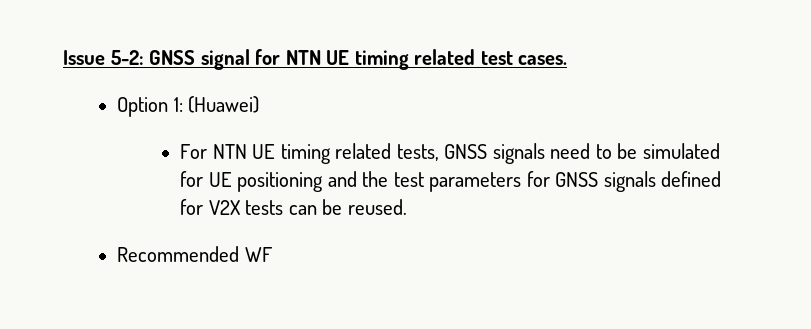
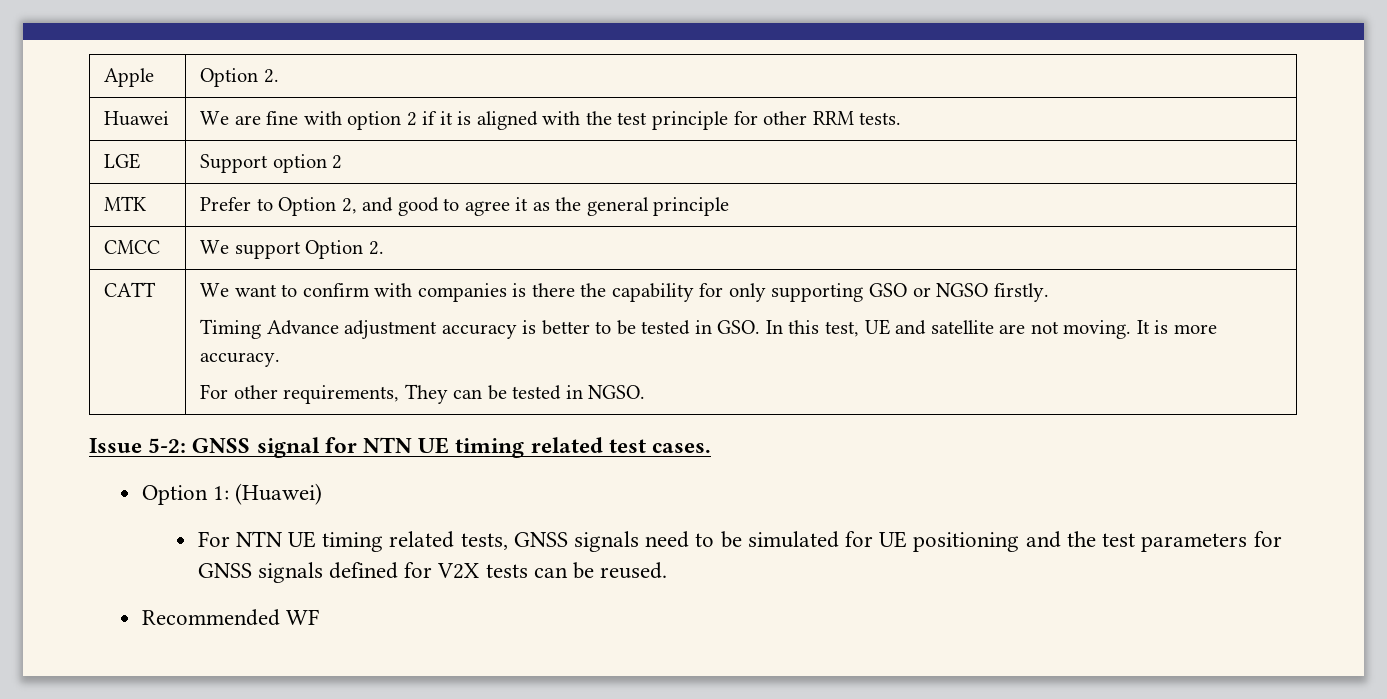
+ Apple | Option 2.
+ Huawei | We are fine with option 2 if it is aligned with the test principle for other RRM tests.
+ LGE | Support option 2
+ MTK | Prefer to Option 2, and good to agree it as the general principle
+ CMCC | We support Option 2.
+ CATT | We want to confirm with companies is there the capability for only supporting GSO or NGSO firstly.
+ Timing Advance adjustment accuracy is better to be tested in GSO. In this test, UE and satellite are not moving. It is more accuracy.
+ For other requirements, They can be tested in NGSO.

